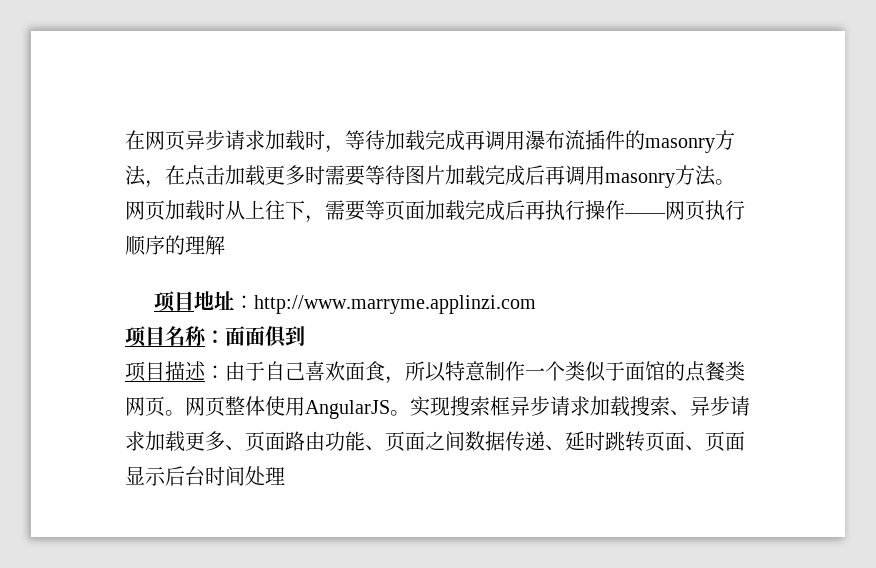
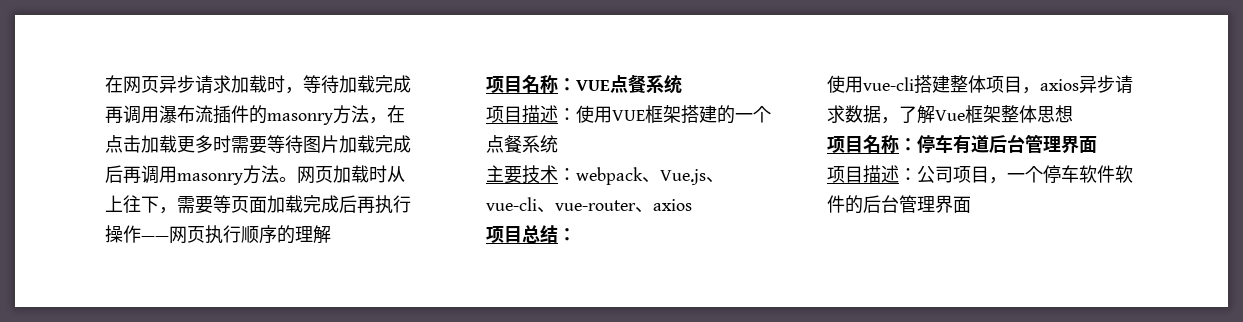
- 项目地址：http://www.marryme.applinzi.com
- 项目名称：面面俱到
- 项目描述：由于自己喜欢面食，所以特意制作一个类似于面馆的点餐类网页。网页整体使用AngularJS。实现搜索框异步请求加载搜索、异步请求加载更多、页面路由功能、页面之间数据传递、延时跳转页面、页面显示后台时间处理
+ 项目名称：VUE点餐系统
+ 项目描述：使用VUE框架搭建的一个点餐系统
+ 主要技术：webpack、Vue.js、vue-cli、vue-router、axios
+ 项目总结：
+ 使用vue-cli搭建整体项目，axios异步请求数据，了解Vue框架整体思想
+ 项目名称：停车有道后台管理界面
+ 项目描述：公司项目，一个停车软件软件的后台管理界面

